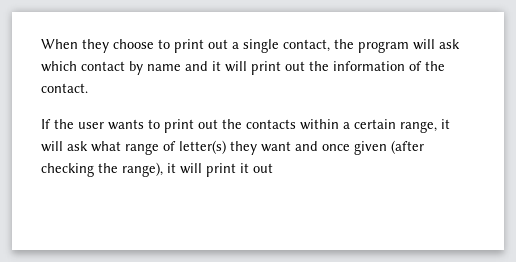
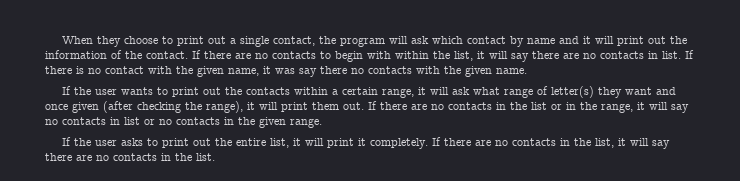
+ If there are no contacts to begin with within the list, it will say there are no contacts in list. If there is no contact with the given name, it was say there no contacts with the given name.
- If the user wants to print out the contacts within a certain range, it will ask what range of letter(s) they want and once given (after checking the range), it will print it out
+ If the user wants to print out the contacts within a certain range, it will ask what range of letter(s) they want and once given (after checking the range), it will print them out. If there are no contacts in the list or in the range, it will say no contacts in list or no contacts in the given range.
+ If the user asks to print out the entire list, it will print it completely. If there are no contacts in the list, it will say there are no contacts in the list.

